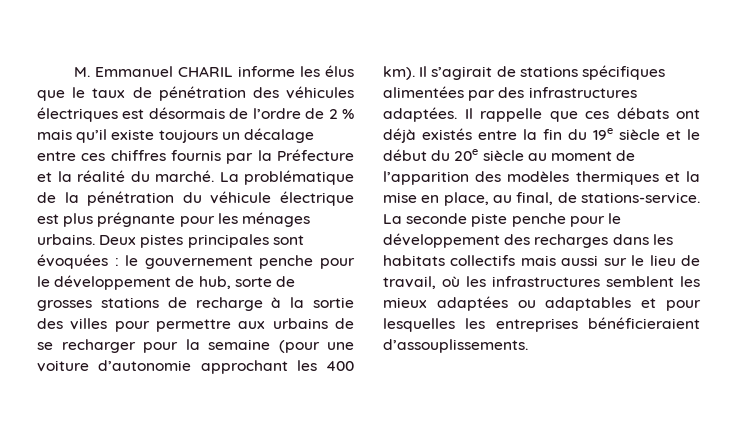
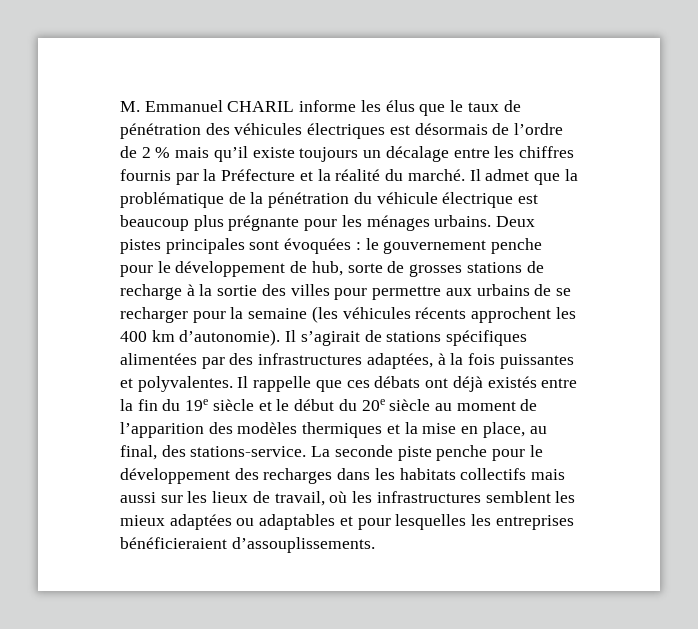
- M. Emmanuel CHARIL informe les élus que le taux de pénétration des véhicules électriques est désormais de l’ordre de 2 % mais qu’il existe toujours un décalage entre ces chiffres fournis par la Préfecture et la réalité du marché.
+ M. Emmanuel CHARIL informe les élus que le taux de pénétration des véhicules électriques est désormais de l’ordre de 2 % mais qu’il existe toujours un décalage entre les chiffres fournis par la Préfecture et la réalité du marché.
- La problématique de la pénétration du véhicule électrique est plus prégnante pour les ménages urbains.
+ Il admet que la problématique de la pénétration du véhicule électrique est beaucoup plus prégnante pour les ménages urbains.
- Deux pistes principales sont évoquées : le gouvernement penche pour le développement de hub, sorte de grosses stations de recharge à la sortie des villes pour permettre aux urbains de se recharger pour la semaine (pour une voiture d’autonomie approchant les 400 km).
+ Deux pistes principales sont évoquées : le gouvernement penche pour le développement de hub, sorte de grosses stations de recharge à la sortie des villes pour permettre aux urbains de se recharger pour la semaine (les véhicules récents approchent les 400 km d’autonomie).
- Il s’agirait de stations spécifiques alimentées par des infrastructures adaptées.
+ Il s’agirait de stations spécifiques alimentées par des infrastructures adaptées, à la fois puissantes et polyvalentes.
- Il rappelle que ces débats ont déjà existés entre la fin du 19e siècle et le début du 20e siècle au moment de l’apparition des modèles thermiques et la mise en place, au final, de stations-service.
+ Il rappelle que ces débats ont déjà existés entre la fin du 19e siècle et le début du 20e siècle au moment de l’apparition des modèles thermiques et la mise en place, au final, des stations-service.
- La seconde piste penche pour le développement des recharges dans les habitats collectifs mais aussi sur le lieu de travail, où les infrastructures semblent les mieux adaptées ou adaptables et pour lesquelles les entreprises bénéficieraient d’assouplissements.
+ La seconde piste penche pour le développement des recharges dans les habitats collectifs mais aussi sur les lieux de travail, où les infrastructures semblent les mieux adaptées ou adaptables et pour lesquelles les entreprises bénéficieraient d’assouplissements.

